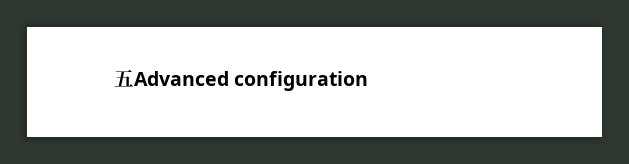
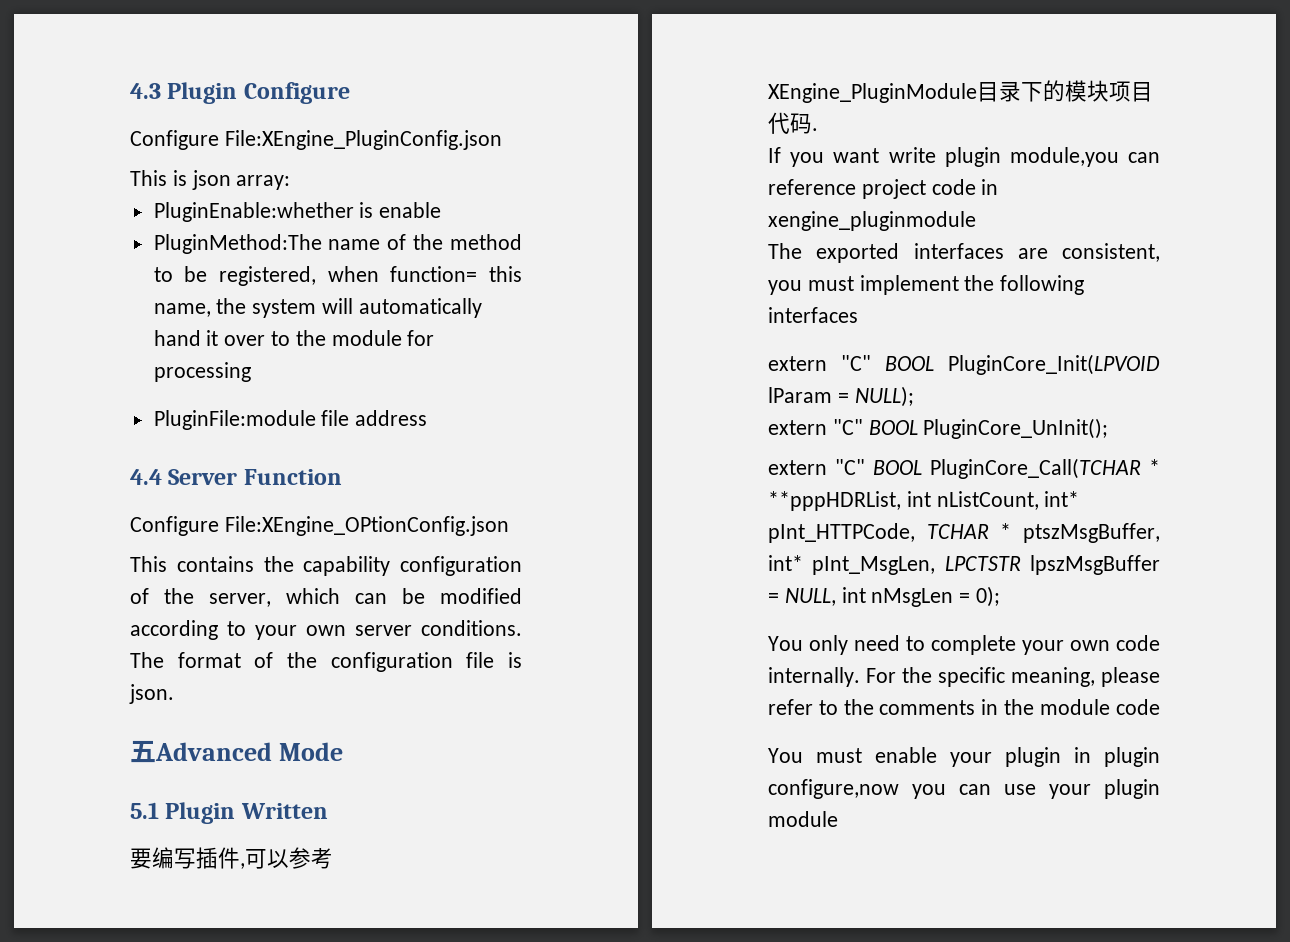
- 五Advanced configuration
+ 4.3 Plugin Configure
+ Configure File:XEngine_PluginConfig.json
+ This is json array:
+ PluginEnable:whether is enable
+ PluginMethod:The name of the method to be registered, when function= this name, the system will automatically hand it over to the module for processing
+ PluginFile:module file address
+ 4.4 Server Function
+ Configure File:XEngine_OPtionConfig.json
+ This contains the capability configuration of the server, which can be modified according to your own server conditions. The format of the configuration file is json.
+ 五Advanced Mode
+ 5.1 Plugin Written
+ 要编写插件,可以参考XEngine_PluginModule目录下的模块项目代码.
+ If you want write plugin module,you can reference project code in xengine_pluginmodule
+ The exported interfaces are consistent, you must implement the following interfaces
+ extern "C" BOOL PluginCore_Init(LPVOID lParam = NULL);
+ extern "C" BOOL PluginCore_UnInit();
+ extern "C" BOOL PluginCore_Call(TCHAR * **pppHDRList, int nListCount, int* pInt_HTTPCode, TCHAR * ptszMsgBuffer, int* pInt_MsgLen, LPCTSTR lpszMsgBuffer = NULL, int nMsgLen = 0);
+ You only need to complete your own code internally. For the specific meaning, please refer to the comments in the module code
+ You must enable your plugin in plugin configure,now you can use your plugin module

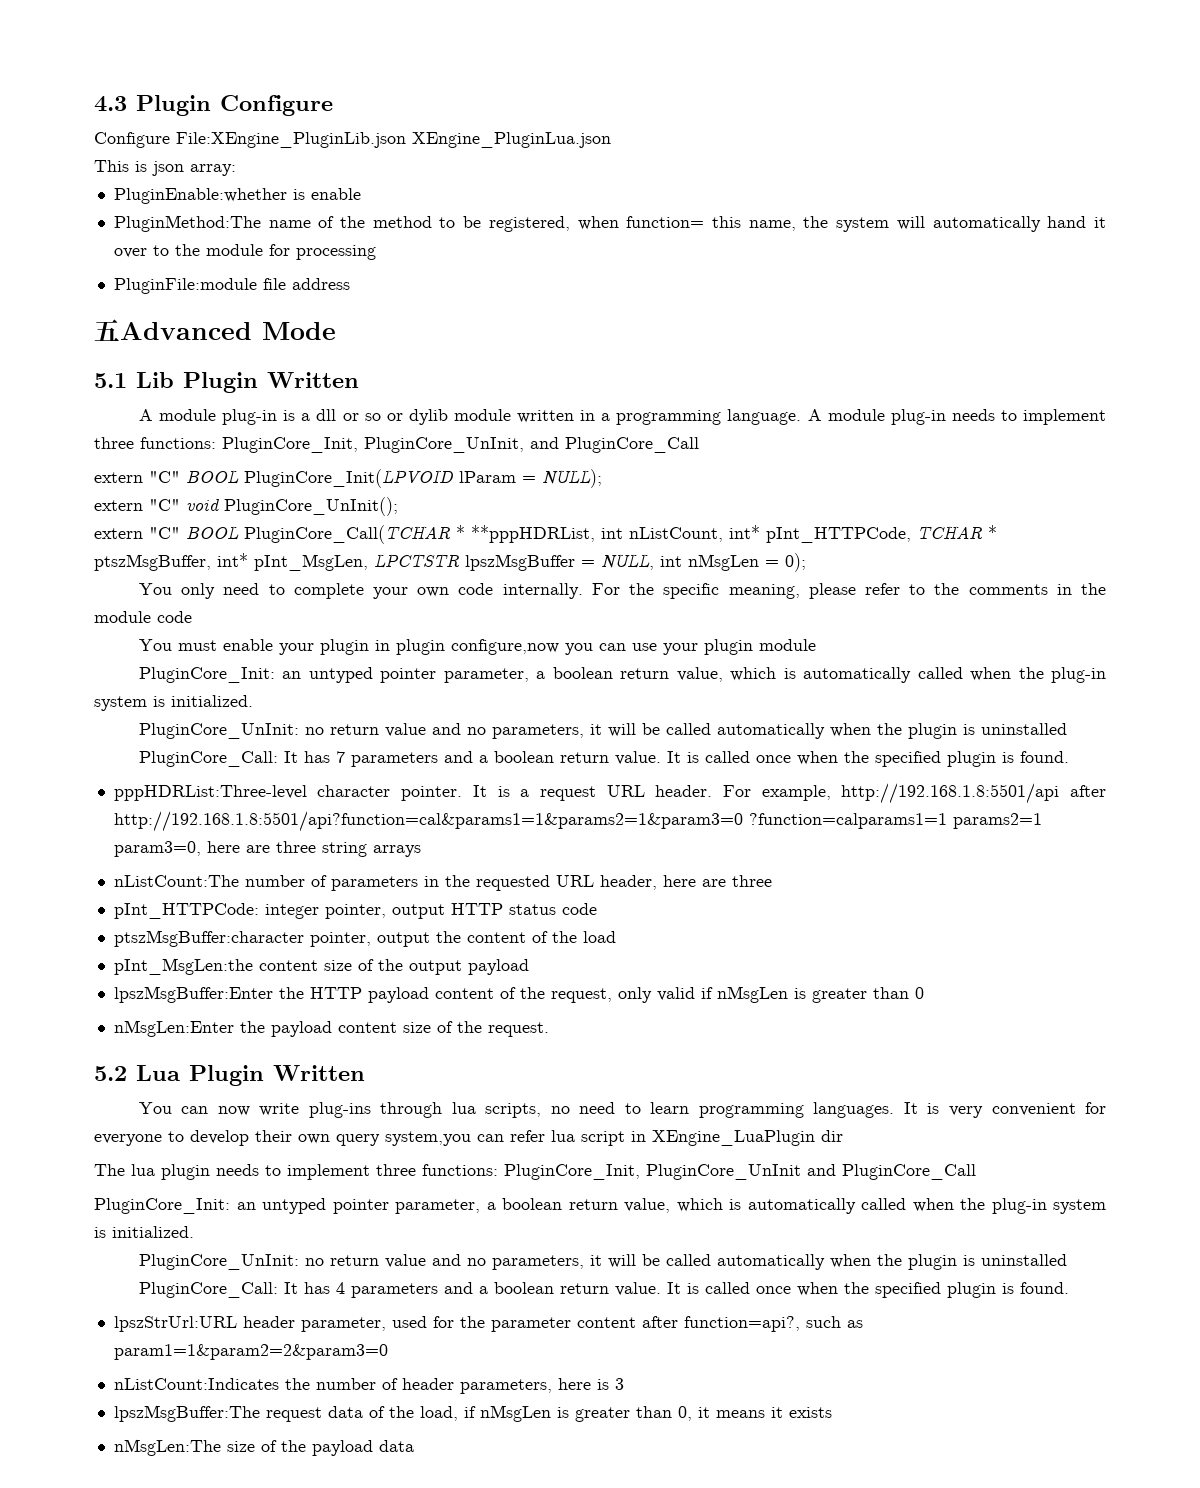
- Configure File:XEngine_PluginConfig.json
+ Configure File:XEngine_PluginLib.json XEngine_PluginLua.json
- 4.4 Server Function
- Configure File:XEngine_OPtionConfig.json
- This contains the capability configuration of the server, which can be modified according to your own server conditions. The format of the configuration file is json.
- 5.1 Plugin Written
- 要编写插件,可以参考XEngine_PluginModule目录下的模块项目代码.
- If you want write plugin module,you can reference project code in xengine_pluginmodule
- The exported interfaces are consistent, you must implement the following interfaces
+ 5.1 Lib Plugin Written
+ A module plug-in is a dll or so or dylib module written in a programming language. A module plug-in needs to implement three functions: PluginCore_Init, PluginCore_UnInit, and PluginCore_Call
- extern "C" BOOL PluginCore_UnInit();
+ extern "C" void PluginCore_UnInit();
  You must enable your plugin in plugin configure,now you can use your plugin module
+ PluginCore_Init: an untyped pointer parameter, a boolean return value, which is automatically called when the plug-in system is initialized.
+ PluginCore_UnInit: no return value and no parameters, it will be called automatically when the plugin is uninstalled
+ PluginCore_Call: It has 7 parameters and a boolean return value. It is called once when the specified plugin is found.
+ pppHDRList:Three-level character pointer. It is a request URL header. For example, http://192.168.1.8:5501/api after http://192.168.1.8:5501/api?function=cal&params1=1&params2=1&param3=0 ?function=calparams1=1 params2=1 param3=0, here are three string arrays
+ nListCount:The number of parameters in the requested URL header, here are three
+ pInt_HTTPCode: integer pointer, output HTTP status code
+ ptszMsgBuffer:character pointer, output the content of the load
+ pInt_MsgLen:the content size of the output payload
+ lpszMsgBuffer:Enter the HTTP payload content of the request, only valid if nMsgLen is greater than 0
+ nMsgLen:Enter the payload content size of the request.
+ 5.2 Lua Plugin Written
+ You can now write plug-ins through lua scripts, no need to learn programming languages. It is very convenient for everyone to develop their own query system,you can refer lua script in XEngine_LuaPlugin dir
+ The lua plugin needs to implement three functions: PluginCore_Init, PluginCore_UnInit and PluginCore_Call
+ PluginCore_Init: an untyped pointer parameter, a boolean return value, which is automatically called when the plug-in system is initialized.
+ PluginCore_UnInit: no return value and no parameters, it will be called automatically when the plugin is uninstalled
+ PluginCore_Call: It has 4 parameters and a boolean return value. It is called once when the specified plugin is found.
+ lpszStrUrl:URL header parameter, used for the parameter content after function=api?, such as param1=1&param2=2&param3=0
+ nListCount:Indicates the number of header parameters, here is 3
+ lpszMsgBuffer:The request data of the load, if nMsgLen is greater than 0, it means it exists
+ nMsgLen:The size of the payload data

